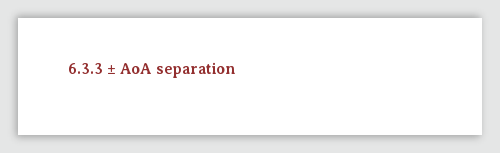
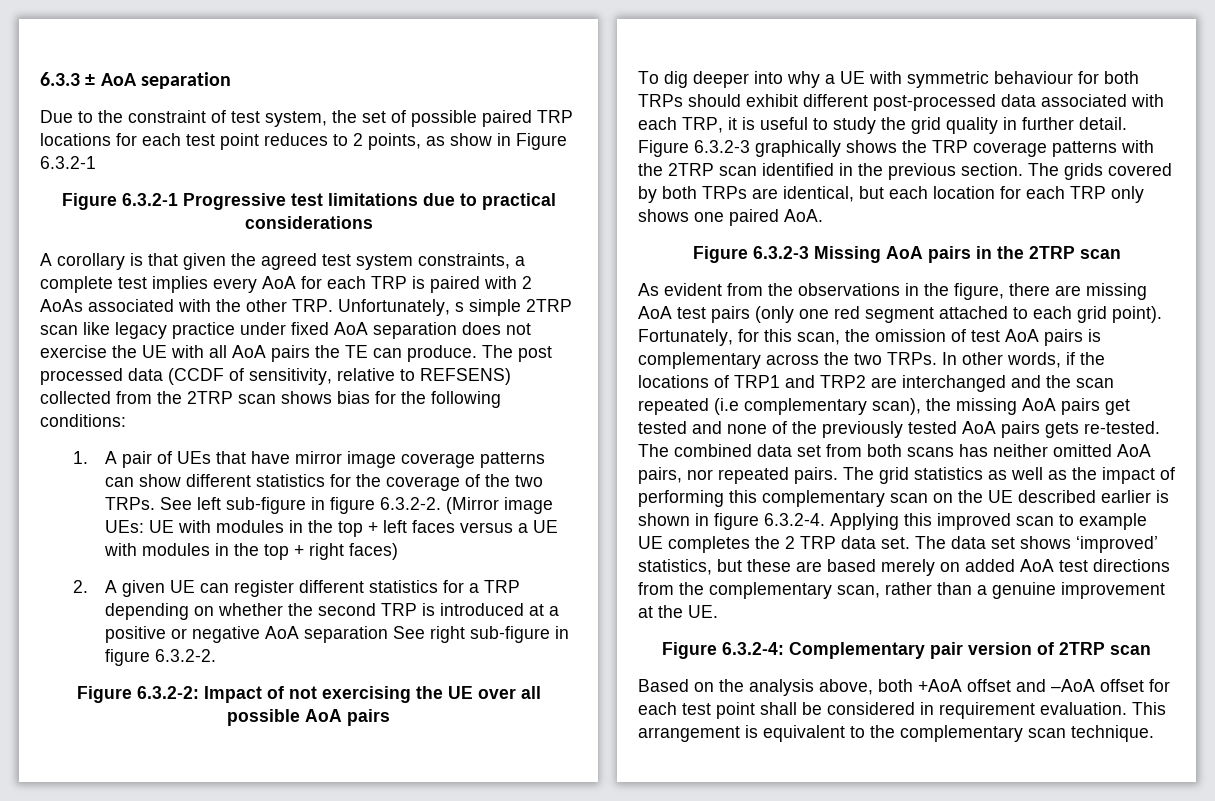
+ Due to the constraint of test system, the set of possible paired TRP locations for each test point reduces to 2 points, as show in Figure 6.3.2-1
+ Figure 6.3.2-1 Progressive test limitations due to practical considerations
+ A corollary is that given the agreed test system constraints, a complete test implies every AoA for each TRP is paired with 2 AoAs associated with the other TRP. Unfortunately, s simple 2TRP scan like legacy practice under fixed AoA separation does not exercise the UE with all AoA pairs the TE can produce. The post processed data (CCDF of sensitivity, relative to REFSENS) collected from the 2TRP scan shows bias for the following conditions:
+ 1. A pair of UEs that have mirror image coverage patterns can show different statistics for the coverage of the two TRPs. See left sub-figure in figure 6.3.2-2. (Mirror image UEs: UE with modules in the top + left faces versus a UE with modules in the top + right faces)
+ 2. A given UE can register different statistics for a TRP depending on whether the second TRP is introduced at a positive or negative AoA separation See right sub-figure in figure 6.3.2-2.
+ Figure 6.3.2-2: Impact of not exercising the UE over all possible AoA pairs
+ To dig deeper into why a UE with symmetric behaviour for both TRPs should exhibit different post-processed data associated with each TRP, it is useful to study the grid quality in further detail. Figure 6.3.2-3 graphically shows the TRP coverage patterns with the 2TRP scan identified in the previous section. The grids covered by both TRPs are identical, but each location for each TRP only shows one paired AoA.
+ Figure 6.3.2-3 Missing AoA pairs in the 2TRP scan
+ As evident from the observations in the figure, there are missing AoA test pairs (only one red segment attached to each grid point). Fortunately, for this scan, the omission of test AoA pairs is complementary across the two TRPs. In other words, if the locations of TRP1 and TRP2 are interchanged and the scan repeated (i.e complementary scan), the missing AoA pairs get tested and none of the previously tested AoA pairs gets re-tested. The combined data set from both scans has neither omitted AoA pairs, nor repeated pairs. The grid statistics as well as the impact of performing this complementary scan on the UE described earlier is shown in figure 6.3.2-4. Applying this improved scan to example UE completes the 2 TRP data set. The data set shows ‘improved’ statistics, but these are based merely on added AoA test directions from the complementary scan, rather than a genuine improvement at the UE.
+ Figure 6.3.2-4: Complementary pair version of 2TRP scan
+ Based on the analysis above, both +AoA offset and –AoA offset for each test point shall be considered in requirement evaluation. This arrangement is equivalent to the complementary scan technique.

